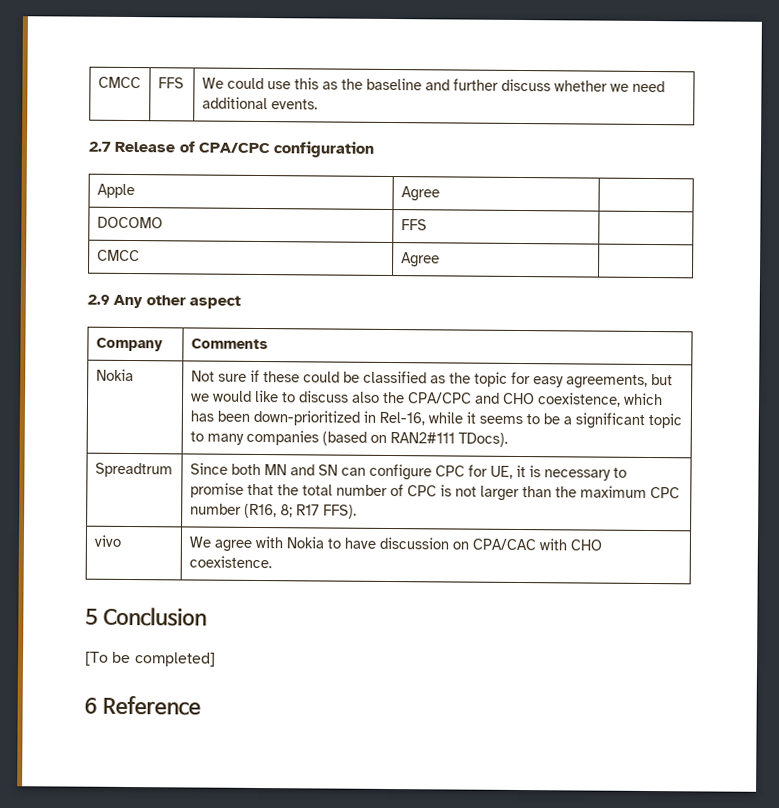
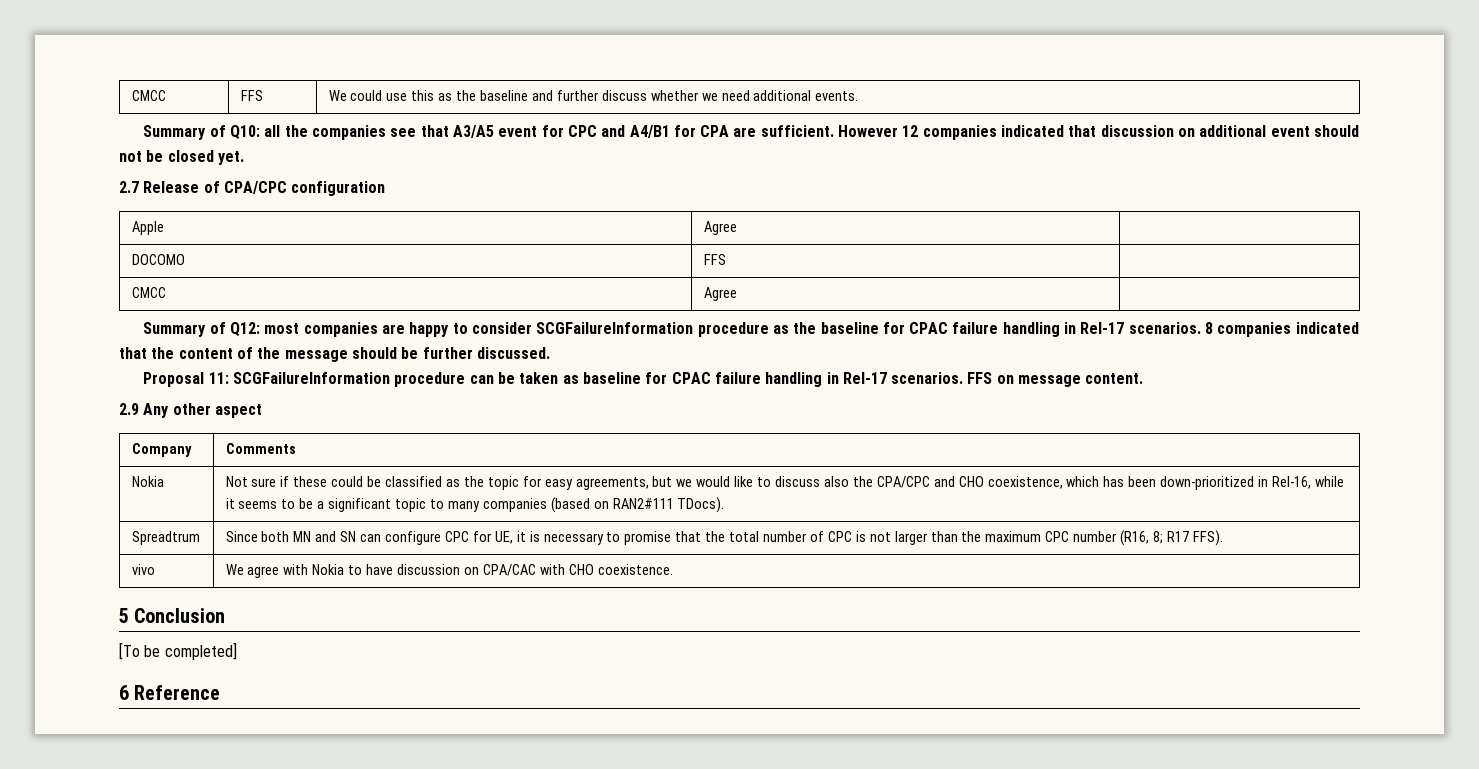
+ Summary of Q10: all the companies see that A3/A5 event for CPC and A4/B1 for CPA are sufficient. However 12 companies indicated that discussion on additional event should not be closed yet.
+ Summary of Q12: most companies are happy to consider SCGFailureInformation procedure as the baseline for CPAC failure handling in Rel-17 scenarios. 8 companies indicated that the content of the message should be further discussed.
+ Proposal 11: SCGFailureInformation procedure can be taken as baseline for CPAC failure handling in Rel-17 scenarios. FFS on message content.

